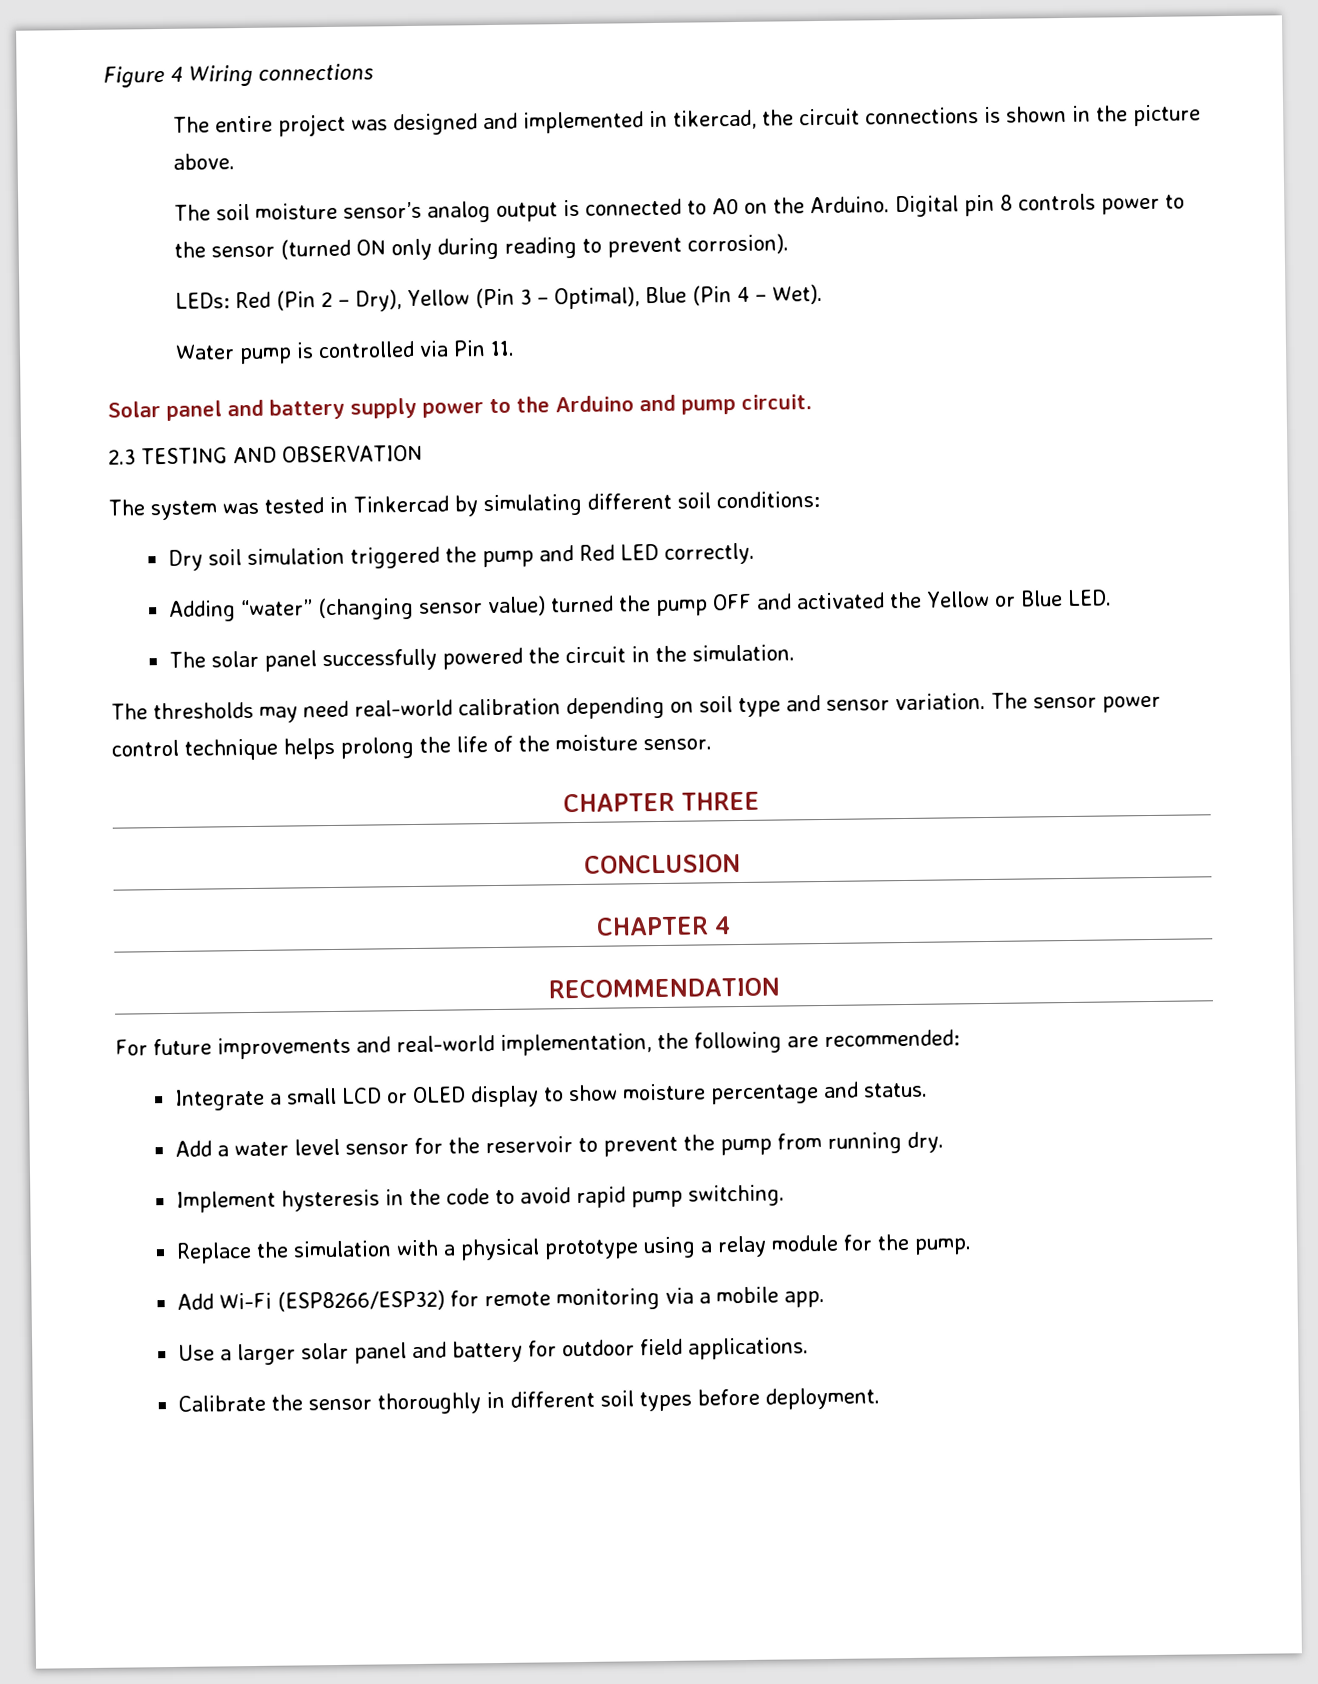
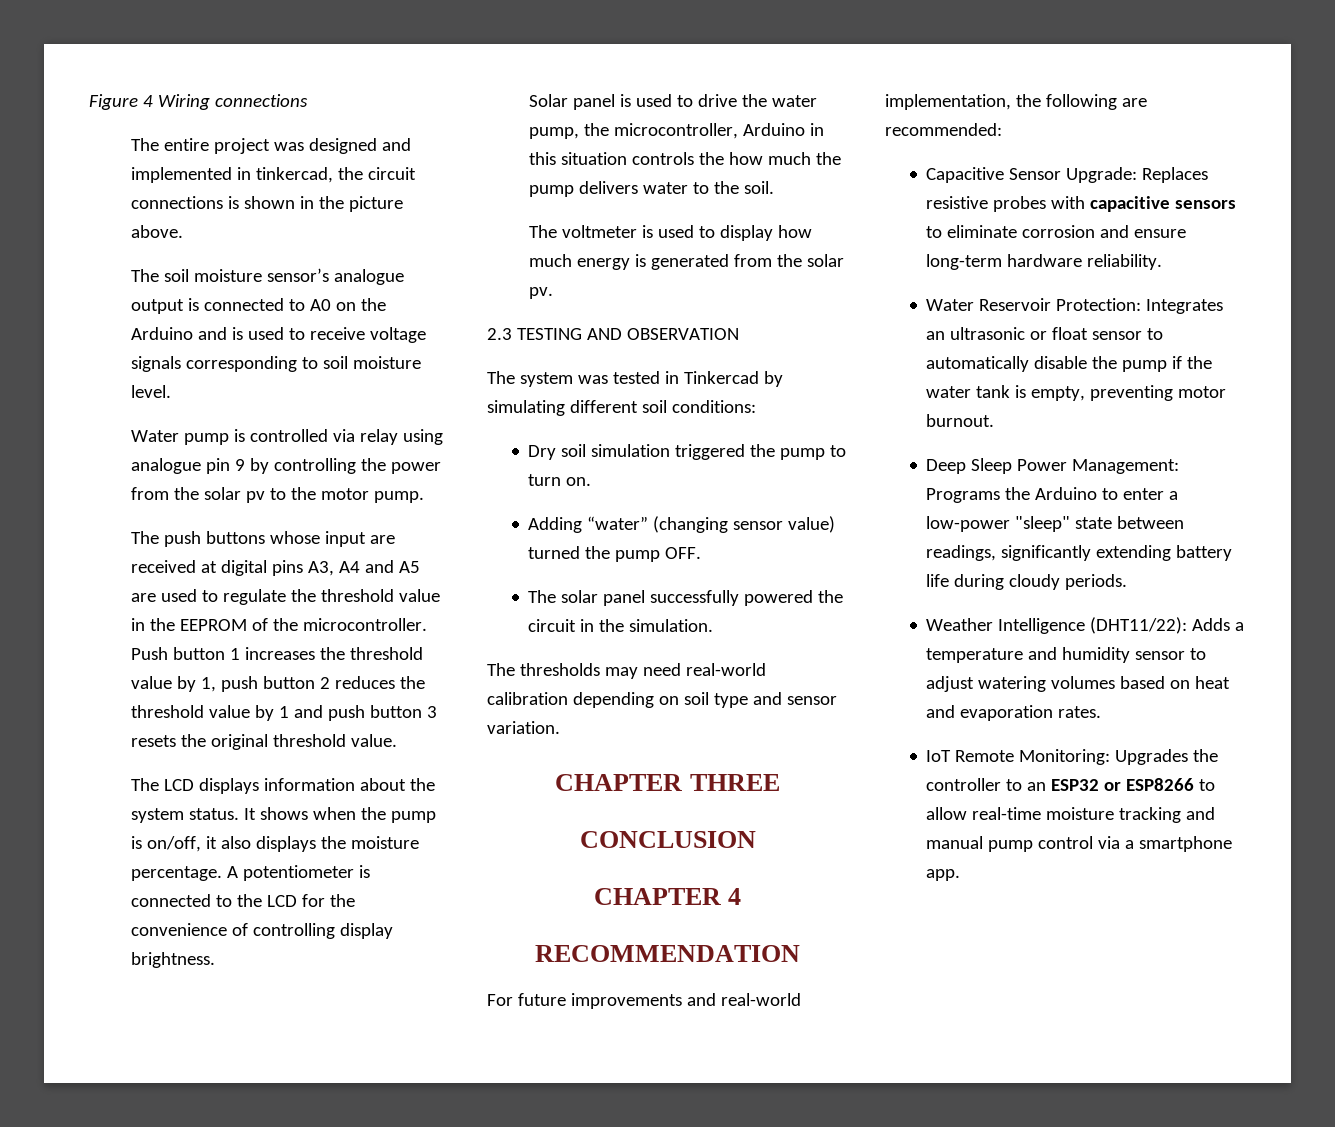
- The entire project was designed and implemented in tikercad, the circuit connections is shown in the picture above.
+ The entire project was designed and implemented in tinkercad, the circuit connections is shown in the picture above.
- The soil moisture sensor’s analog output is connected to A0 on the Arduino. Digital pin 8 controls power to the sensor (turned ON only during reading to prevent corrosion).
- LEDs: Red (Pin 2 – Dry), Yellow (Pin 3 – Optimal), Blue (Pin 4 – Wet).
+ The soil moisture sensor’s analogue output is connected to A0 on the Arduino and is used to receive voltage signals corresponding to soil moisture level.
- Water pump is controlled via Pin 11.
- Solar panel and battery supply power to the Arduino and pump circuit.
+ Water pump is controlled via relay using analogue pin 9 by controlling the power from the solar pv to the motor pump.
+ The push buttons whose input are received at digital pins A3, A4 and A5 are used to regulate the threshold value in the EEPROM of the microcontroller. Push button 1 increases the threshold value by 1, push button 2 reduces the threshold value by 1 and push button 3 resets the original threshold value.
+ The LCD displays information about the system status. It shows when the pump is on/off, it also displays the moisture percentage. A potentiometer is connected to the LCD for the convenience of controlling display brightness.
+ Solar panel is used to drive the water pump, the microcontroller, Arduino in this situation controls the how much the pump delivers water to the soil.
+ The voltmeter is used to display how much energy is generated from the solar pv.
- Dry soil simulation triggered the pump and Red LED correctly.
+ Dry soil simulation triggered the pump to turn on.
- Adding “water” (changing sensor value) turned the pump OFF and activated the Yellow or Blue LED.
+ Adding “water” (changing sensor value) turned the pump OFF.
- The sensor power control technique helps prolong the life of the moisture sensor.
- Integrate a small LCD or OLED display to show moisture percentage and status.
- Add a water level sensor for the reservoir to prevent the pump from running dry.
- Implement hysteresis in the code to avoid rapid pump switching.
- Replace the simulation with a physical prototype using a relay module for the pump.
- Add Wi-Fi (ESP8266/ESP32) for remote monitoring via a mobile app.
+ Capacitive Sensor Upgrade: Replaces resistive probes with capacitive sensors to eliminate corrosion and ensure long-term hardware reliability.
+ Water Reservoir Protection: Integrates an ultrasonic or float sensor to automatically disable the pump if the water tank is empty, preventing motor burnout.
+ Deep Sleep Power Management: Programs the Arduino to enter a low-power "sleep" state between readings, significantly extending battery life during cloudy periods.
+ Weather Intelligence (DHT11/22): Adds a temperature and humidity sensor to adjust watering volumes based on heat and evaporation rates.
+ IoT Remote Monitoring: Upgrades the controller to an ESP32 or ESP8266 to allow real-time moisture tracking and manual pump control via a smartphone app.
- Use a larger solar panel and battery for outdoor field applications.
- Calibrate the sensor thoroughly in different soil types before deployment.

